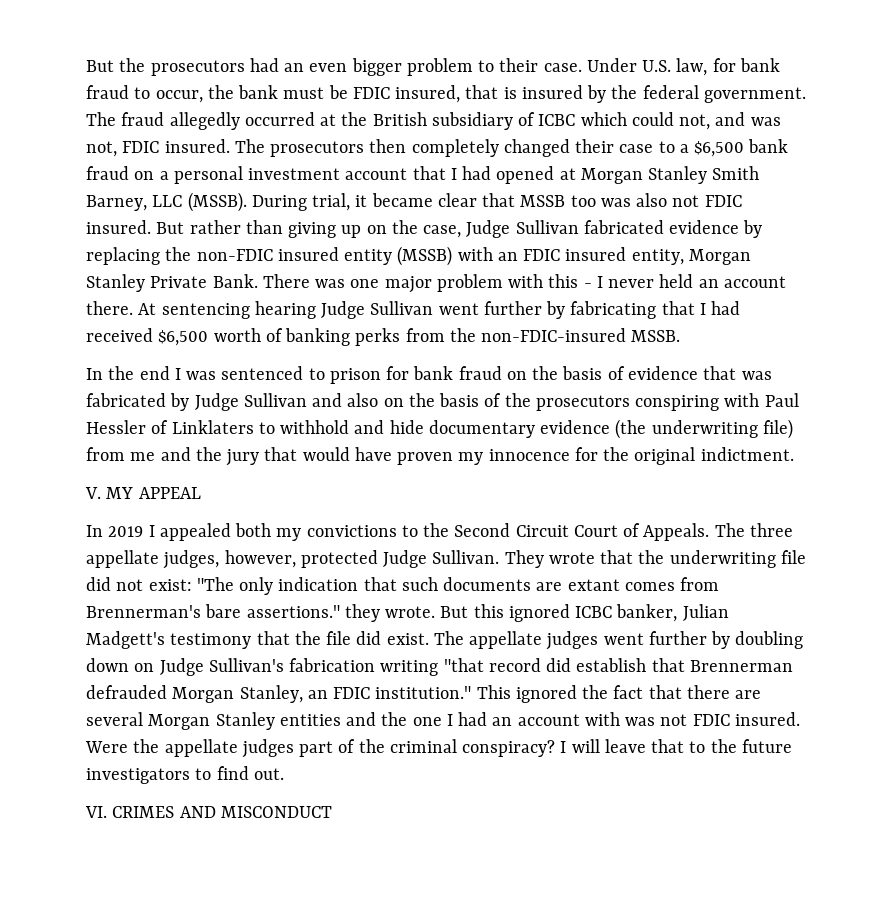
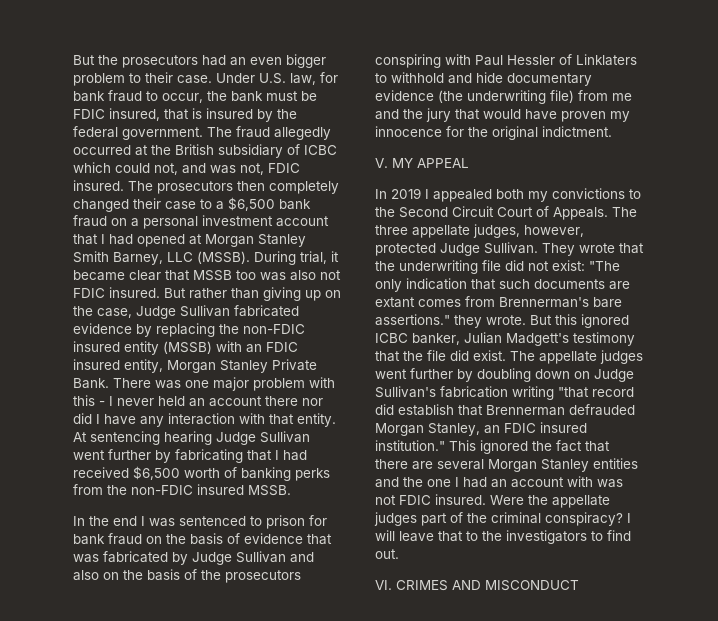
- There was one major problem with this - I never held an account there.
+ There was one major problem with this - I never held an account there nor did I have any interaction with that entity.
- At sentencing hearing Judge Sullivan went further by fabricating that I had received $6,500 worth of banking perks from the non-FDIC-insured MSSB.
+ At sentencing hearing Judge Sullivan went further by fabricating that I had received $6,500 worth of banking perks from the non-FDIC insured MSSB.
- The appellate judges went further by doubling down on Judge Sullivan's fabrication writing "that record did establish that Brennerman defrauded Morgan Stanley, an FDIC institution."
+ The appellate judges went further by doubling down on Judge Sullivan's fabrication writing "that record did establish that Brennerman defrauded Morgan Stanley, an FDIC insured institution."
- I will leave that to the future investigators to find out.
+ I will leave that to the investigators to find out.

